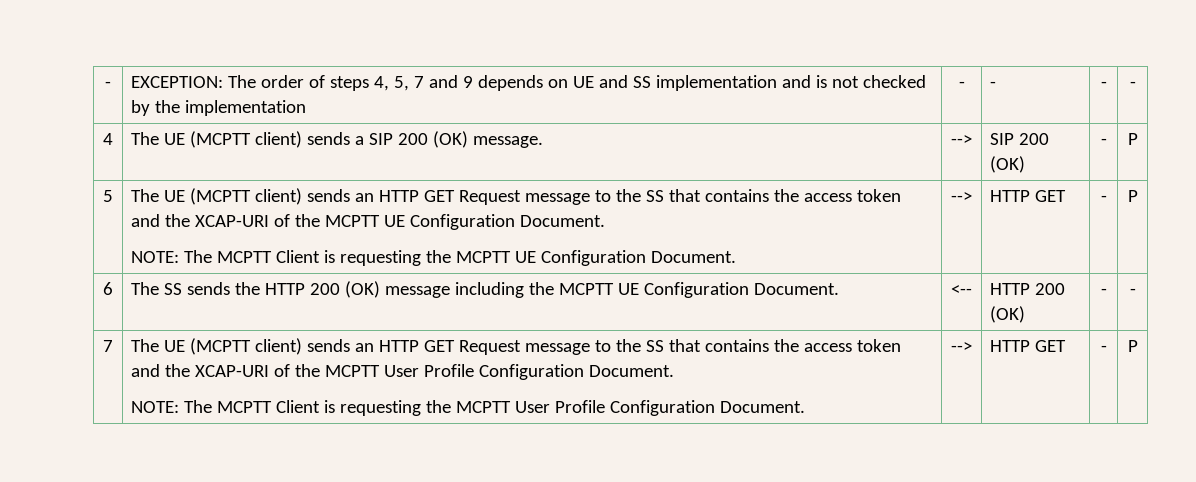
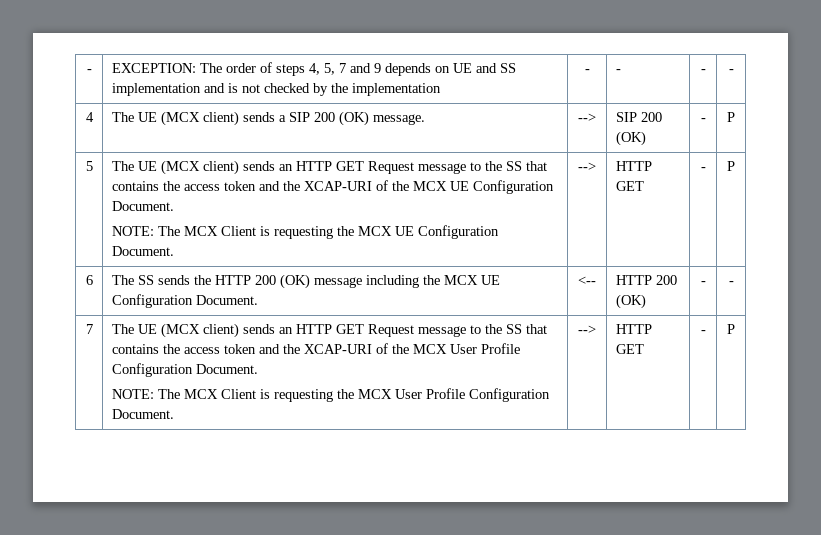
- 4 | The UE (MCPTT client) sends a SIP 200 (OK) message. | --> | SIP 200 (OK) | - | P
+ 4 | The UE (MCX client) sends a SIP 200 (OK) message. | --> | SIP 200 (OK) | - | P
- The UE (MCPTT client) sends an HTTP GET Request message to the SS that contains the access token and the XCAP-URI of the MCPTT UE Configuration Document.
+ The UE (MCX client) sends an HTTP GET Request message to the SS that contains the access token and the XCAP-URI of the MCX UE Configuration Document.
- NOTE: The MCPTT Client is requesting the MCPTT UE Configuration Document.
+ NOTE: The MCX Client is requesting the MCX UE Configuration Document.
- 6 | The SS sends the HTTP 200 (OK) message including the MCPTT UE Configuration Document. | <-- | HTTP 200 (OK) | - | -
+ 6 | The SS sends the HTTP 200 (OK) message including the MCX UE Configuration Document. | <-- | HTTP 200 (OK) | - | -
- The UE (MCPTT client) sends an HTTP GET Request message to the SS that contains the access token and the XCAP-URI of the MCPTT User Profile Configuration Document.
+ The UE (MCX client) sends an HTTP GET Request message to the SS that contains the access token and the XCAP-URI of the MCX User Profile Configuration Document.
- NOTE: The MCPTT Client is requesting the MCPTT User Profile Configuration Document.
+ NOTE: The MCX Client is requesting the MCX User Profile Configuration Document.

